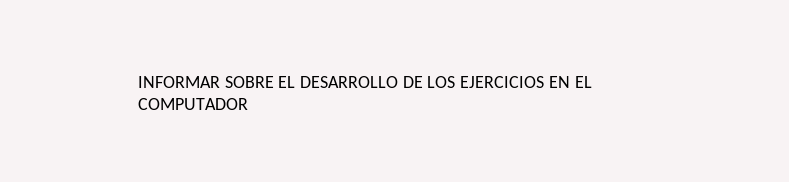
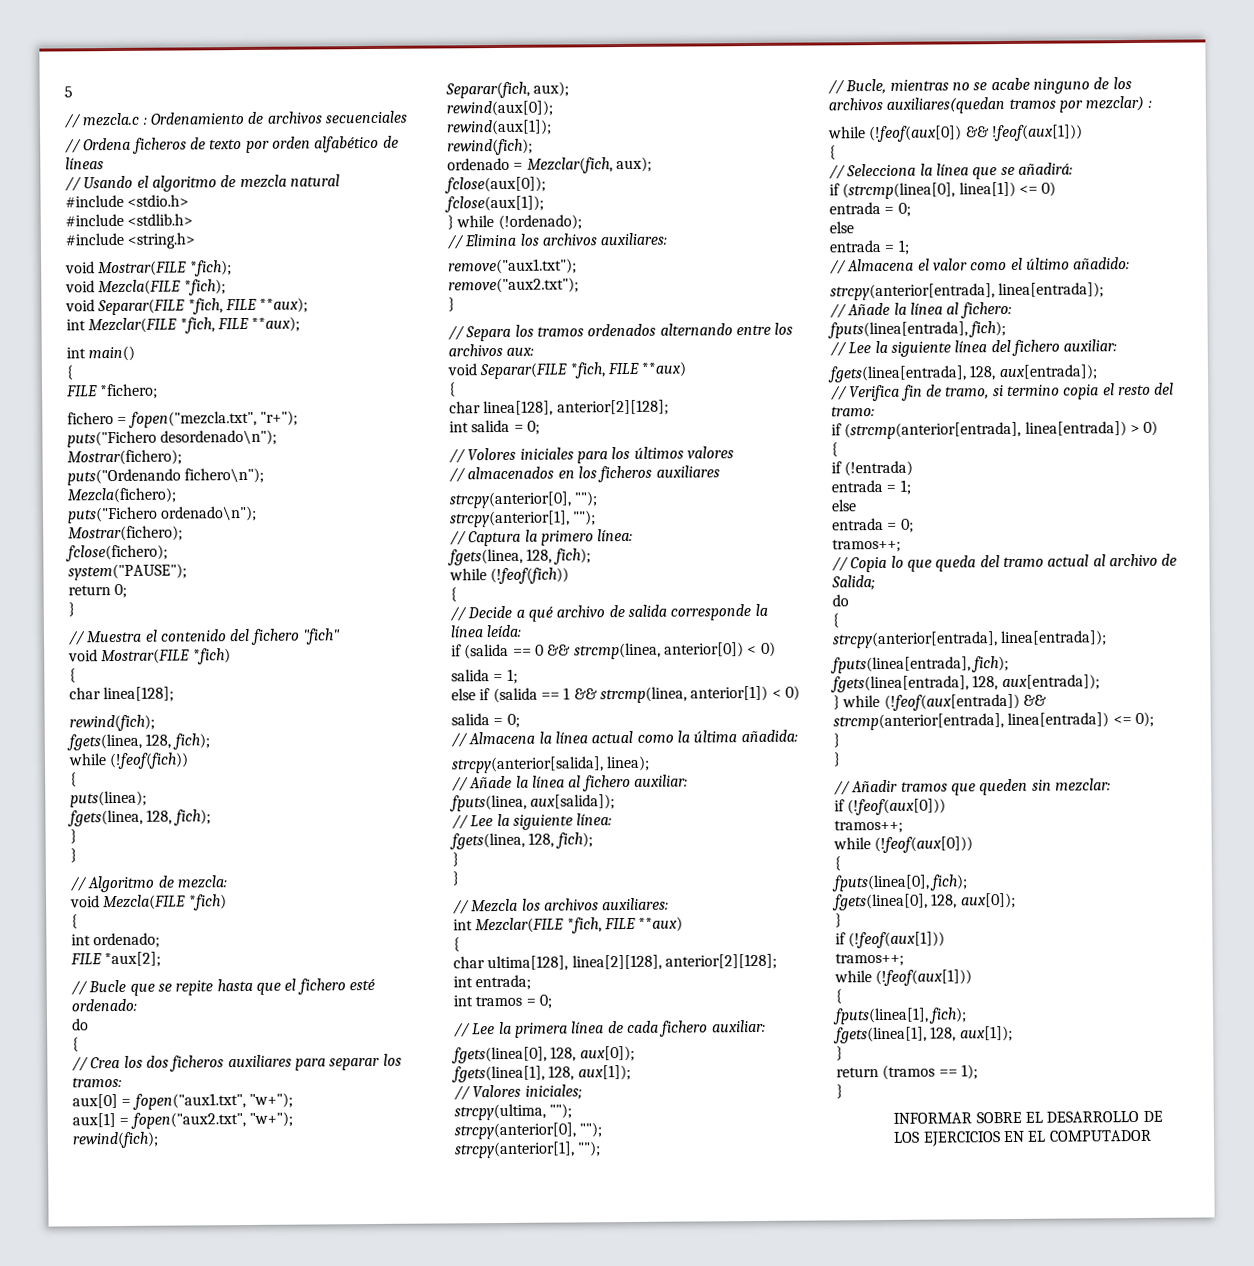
+ 5
+ // mezcla.c : Ordenamiento de archivos secuenciales
+ // Ordena ficheros de texto por orden alfabético de líneas
+ // Usando el algoritmo de mezcla natural
+ #include <stdio.h>
+ #include <stdlib.h>
+ #include <string.h>
+ void Mostrar(FILE *fich);
+ void Mezcla(FILE *fich);
+ void Separar(FILE *fich, FILE **aux);
+ int Mezclar(FILE *fich, FILE **aux);
+ int main()
+ {
+ FILE *fichero;
+ fichero = fopen("mezcla.txt", "r+");
+ puts("Fichero desordenado\n");
+ Mostrar(fichero);
+ puts("Ordenando fichero\n");
+ Mezcla(fichero);
+ puts("Fichero ordenado\n");
+ Mostrar(fichero);
+ fclose(fichero);
+ system("PAUSE");
+ return 0;
+ }
+ // Muestra el contenido del fichero "fich"
+ void Mostrar(FILE *fich)
+ {
+ char linea[128];
+ rewind(fich);
+ fgets(linea, 128, fich);
+ while (!feof(fich))
+ {
+ puts(linea);
+ fgets(linea, 128, fich);
+ }
+ }
+ // Algoritmo de mezcla:
+ void Mezcla(FILE *fich)
+ {
+ int ordenado;
+ FILE *aux[2];
+ // Bucle que se repite hasta que el fichero esté ordenado:
+ do
+ {
+ // Crea los dos ficheros auxiliares para separar los tramos:
+ aux[0] = fopen("aux1.txt", "w+");
+ aux[1] = fopen("aux2.txt", "w+");
+ rewind(fich);
+ Separar(fich, aux);
+ rewind(aux[0]);
+ rewind(aux[1]);
+ rewind(fich);
+ ordenado = Mezclar(fich, aux);
+ fclose(aux[0]);
+ fclose(aux[1]);
+ } while (!ordenado);
+ // Elimina los archivos auxiliares:
+ remove("aux1.txt");
+ remove("aux2.txt");
+ }
+ // Separa los tramos ordenados alternando entre los archivos aux:
+ void Separar(FILE *fich, FILE **aux)
+ {
+ char linea[128], anterior[2][128];
+ int salida = 0;
+ // Volores iniciales para los últimos valores
+ // almacenados en los ficheros auxiliares
+ strcpy(anterior[0], "");
+ strcpy(anterior[1], "");
+ // Captura la primero línea:
+ fgets(linea, 128, fich);
+ while (!feof(fich))
+ {
+ // Decide a qué archivo de salida corresponde la línea leída:
+ if (salida == 0 && strcmp(linea, anterior[0]) < 0)
+ salida = 1;
+ else if (salida == 1 && strcmp(linea, anterior[1]) < 0)
+ salida = 0;
+ // Almacena la línea actual como la última añadida:
+ strcpy(anterior[salida], linea);
+ // Añade la línea al fichero auxiliar:
+ fputs(linea, aux[salida]);
+ // Lee la siguiente línea:
+ fgets(linea, 128, fich);
+ }
+ }
+ // Mezcla los archivos auxiliares:
+ int Mezclar(FILE *fich, FILE **aux)
+ {
+ char ultima[128], linea[2][128], anterior[2][128];
+ int entrada;
+ int tramos = 0;
+ // Lee la primera línea de cada fichero auxiliar:
+ fgets(linea[0], 128, aux[0]);
+ fgets(linea[1], 128, aux[1]);
+ // Valores iniciales;
+ strcpy(ultima, "");
+ strcpy(anterior[0], "");
+ strcpy(anterior[1], "");
+ // Bucle, mientras no se acabe ninguno de los archivos auxiliares(quedan tramos por mezclar) :
+ while (!feof(aux[0]) && !feof(aux[1]))
+ {
+ // Selecciona la línea que se añadirá:
+ if (strcmp(linea[0], linea[1]) <= 0)
+ entrada = 0;
+ else
+ entrada = 1;
+ // Almacena el valor como el último añadido:
+ strcpy(anterior[entrada], linea[entrada]);
+ // Añade la línea al fichero:
+ fputs(linea[entrada], fich);
+ // Lee la siguiente línea del fichero auxiliar:
+ fgets(linea[entrada], 128, aux[entrada]);
+ // Verifica fin de tramo, si termino copia el resto del tramo:
+ if (strcmp(anterior[entrada], linea[entrada]) > 0)
+ {
+ if (!entrada)
+ entrada = 1;
+ else
+ entrada = 0;
+ tramos++;
+ // Copia lo que queda del tramo actual al archivo de Salida;
+ do
+ {
+ strcpy(anterior[entrada], linea[entrada]);
+ fputs(linea[entrada], fich);
+ fgets(linea[entrada], 128, aux[entrada]);
+ } while (!feof(aux[entrada]) && strcmp(anterior[entrada], linea[entrada]) <= 0);
+ }
+ }
+ // Añadir tramos que queden sin mezclar:
+ if (!feof(aux[0]))
+ tramos++;
+ while (!feof(aux[0]))
+ {
+ fputs(linea[0], fich);
+ fgets(linea[0], 128, aux[0]);
+ }
+ if (!feof(aux[1]))
+ tramos++;
+ while (!feof(aux[1]))
+ {
+ fputs(linea[1], fich);
+ fgets(linea[1], 128, aux[1]);
+ }
+ return (tramos == 1);
+ }

